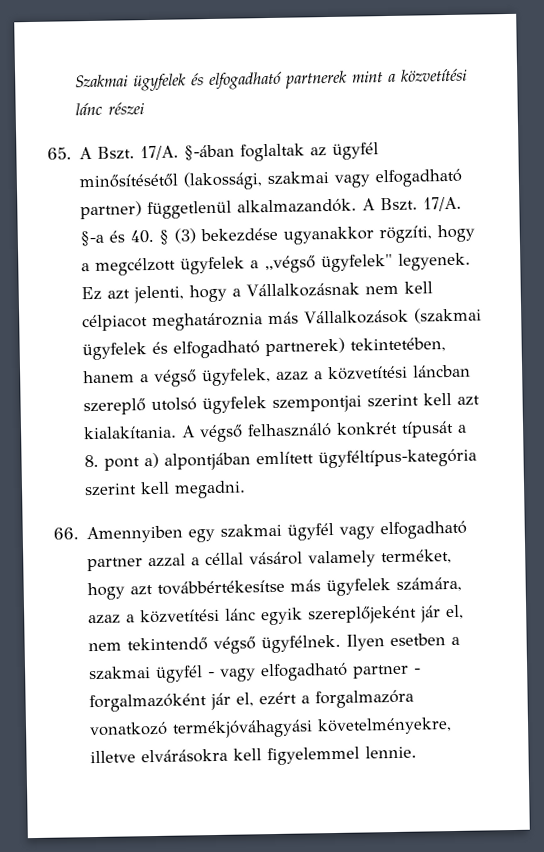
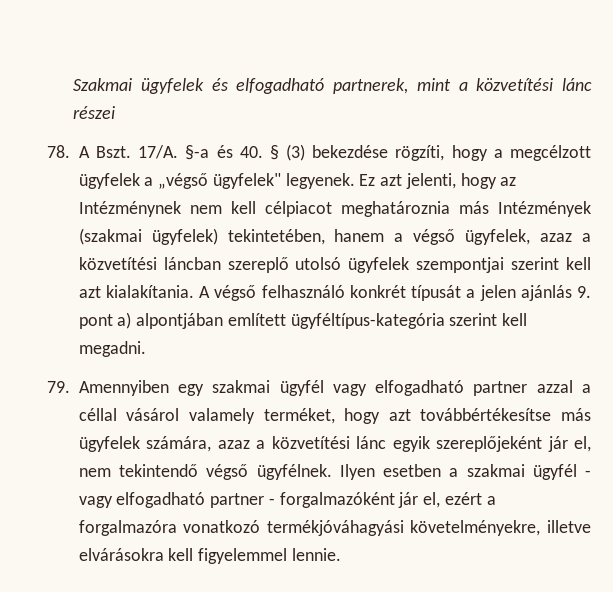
- Szakmai ügyfelek és elfogadható partnerek mint a közvetítési lánc részei
+ Szakmai ügyfelek és elfogadható partnerek, mint a közvetítési lánc részei
- 65. A Bszt. 17/A. §-ában foglaltak az ügyfél minősítésétől (lakossági, szakmai vagy elfogadható partner) függetlenül alkalmazandók. A Bszt. 17/A.
+ 78. A Bszt. 17/A.
- §-a és 40. § (3) bekezdése ugyanakkor rögzíti, hogy a megcélzott ügyfelek a „végső ügyfelek" legyenek.
+ §-a és 40. § (3) bekezdése rögzíti, hogy a megcélzott ügyfelek a „végső ügyfelek" legyenek.
- Ez azt jelenti, hogy a Vállalkozásnak nem kell célpiacot meghatároznia más Vállalkozások (szakmai ügyfelek és elfogadható partnerek) tekintetében, hanem a végső ügyfelek, azaz a közvetítési láncban szereplő utolsó ügyfelek szempontjai szerint kell azt kialakítania.
+ Ez azt jelenti, hogy az Intézménynek nem kell célpiacot meghatároznia más Intézmények (szakmai ügyfelek) tekintetében, hanem a végső ügyfelek, azaz a közvetítési láncban szereplő utolsó ügyfelek szempontjai szerint kell azt kialakítania.
- A végső felhasználó konkrét típusát a 8. pont a) alpontjában említett ügyféltípus-kategória szerint kell megadni.
+ A végső felhasználó konkrét típusát a jelen ajánlás 9. pont a) alpontjában említett ügyféltípus-kategória szerint kell megadni.
- 66. Amennyiben egy szakmai ügyfél vagy elfogadható partner azzal a céllal vásárol valamely terméket, hogy azt továbbértékesítse más ügyfelek számára, azaz a közvetítési lánc egyik szereplőjeként jár el, nem tekintendő végső ügyfélnek.
+ 79. Amennyiben egy szakmai ügyfél vagy elfogadható partner azzal a céllal vásárol valamely terméket, hogy azt továbbértékesítse más ügyfelek számára, azaz a közvetítési lánc egyik szereplőjeként jár el, nem tekintendő végső ügyfélnek.

